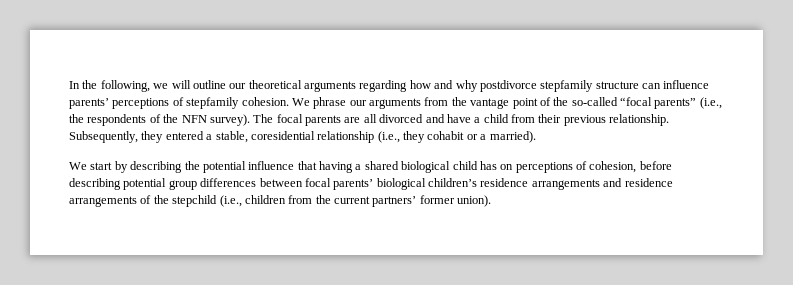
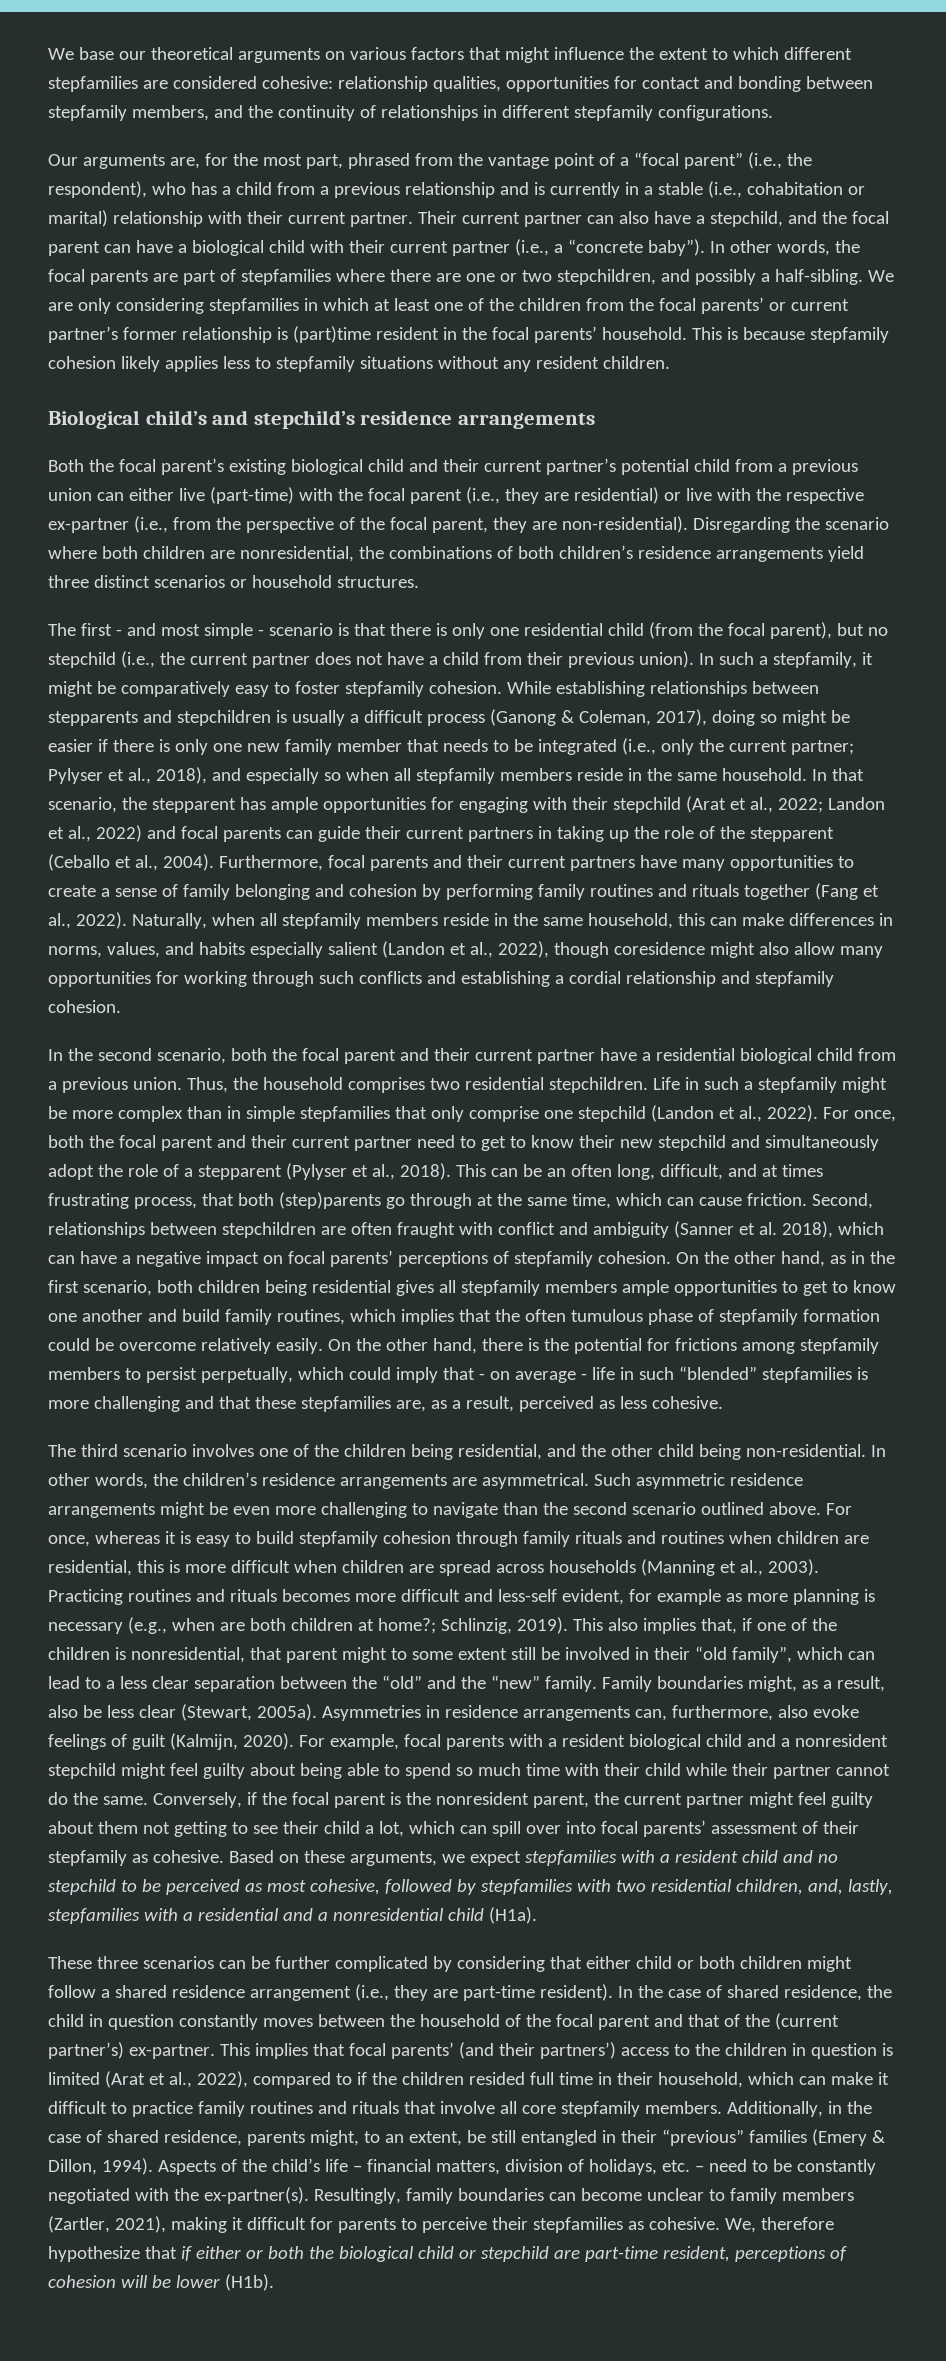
- In the following, we will outline our theoretical arguments regarding how and why postdivorce stepfamily structure can influence parents’ perceptions of stepfamily cohesion. We phrase our arguments from the vantage point of the so-called “focal parents” (i.e., the respondents of the NFN survey). The focal parents are all divorced and have a child from their previous relationship. Subsequently, they entered a stable, coresidential relationship (i.e., they cohabit or a married).
- We start by describing the potential influence that having a shared biological child has on perceptions of cohesion, before describing potential group differences between focal parents’ biological children’s residence arrangements and residence arrangements of the stepchild (i.e., children from the current partners’ former union).
+ We base our theoretical arguments on various factors that might influence the extent to which different stepfamilies are considered cohesive: relationship qualities, opportunities for contact and bonding between stepfamily members, and the continuity of relationships in different stepfamily configurations.
+ Our arguments are, for the most part, phrased from the vantage point of a “focal parent” (i.e., the respondent), who has a child from a previous relationship and is currently in a stable (i.e., cohabitation or marital) relationship with their current partner. Their current partner can also have a stepchild, and the focal parent can have a biological child with their current partner (i.e., a “concrete baby”). In other words, the focal parents are part of stepfamilies where there are one or two stepchildren, and possibly a half-sibling. We are only considering stepfamilies in which at least one of the children from the focal parents’ or current partner’s former relationship is (part)time resident in the focal parents’ household. This is because stepfamily cohesion likely applies less to stepfamily situations without any resident children.
+ Biological child’s and stepchild’s residence arrangements
+ Both the focal parent’s existing biological child and their current partner’s potential child from a previous union can either live (part-time) with the focal parent (i.e., they are residential) or live with the respective ex-partner (i.e., from the perspective of the focal parent, they are non-residential). Disregarding the scenario where both children are nonresidential, the combinations of both children’s residence arrangements yield three distinct scenarios or household structures.
+ The first - and most simple - scenario is that there is only one residential child (from the focal parent), but no stepchild (i.e., the current partner does not have a child from their previous union). In such a stepfamily, it might be comparatively easy to foster stepfamily cohesion. While establishing relationships between stepparents and stepchildren is usually a difficult process (Ganong & Coleman, 2017), doing so might be easier if there is only one new family member that needs to be integrated (i.e., only the current partner; Pylyser et al., 2018), and especially so when all stepfamily members reside in the same household. In that scenario, the stepparent has ample opportunities for engaging with their stepchild (Arat et al., 2022; Landon et al., 2022) and focal parents can guide their current partners in taking up the role of the stepparent (Ceballo et al., 2004). Furthermore, focal parents and their current partners have many opportunities to create a sense of family belonging and cohesion by performing family routines and rituals together (Fang et al., 2022). Naturally, when all stepfamily members reside in the same household, this can make differences in norms, values, and habits especially salient (Landon et al., 2022), though coresidence might also allow many opportunities for working through such conflicts and establishing a cordial relationship and stepfamily cohesion.
+ In the second scenario, both the focal parent and their current partner have a residential biological child from a previous union. Thus, the household comprises two residential stepchildren. Life in such a stepfamily might be more complex than in simple stepfamilies that only comprise one stepchild (Landon et al., 2022). For once, both the focal parent and their current partner need to get to know their new stepchild and simultaneously adopt the role of a stepparent (Pylyser et al., 2018). This can be an often long, difficult, and at times frustrating process, that both (step)parents go through at the same time, which can cause friction. Second, relationships between stepchildren are often fraught with conflict and ambiguity (Sanner et al. 2018), which can have a negative impact on focal parents’ perceptions of stepfamily cohesion. On the other hand, as in the first scenario, both children being residential gives all stepfamily members ample opportunities to get to know one another and build family routines, which implies that the often tumulous phase of stepfamily formation could be overcome relatively easily. On the other hand, there is the potential for frictions among stepfamily members to persist perpetually, which could imply that - on average - life in such “blended” stepfamilies is more challenging and that these stepfamilies are, as a result, perceived as less cohesive.
+ The third scenario involves one of the children being residential, and the other child being non-residential. In other words, the children’s residence arrangements are asymmetrical. Such asymmetric residence arrangements might be even more challenging to navigate than the second scenario outlined above. For once, whereas it is easy to build stepfamily cohesion through family rituals and routines when children are residential, this is more difficult when children are spread across households (Manning et al., 2003). Practicing routines and rituals becomes more difficult and less-self evident, for example as more planning is necessary (e.g., when are both children at home?; Schlinzig, 2019). This also implies that, if one of the children is nonresidential, that parent might to some extent still be involved in their “old family”, which can lead to a less clear separation between the “old” and the “new” family. Family boundaries might, as a result, also be less clear (Stewart, 2005a). Asymmetries in residence arrangements can, furthermore, also evoke feelings of guilt (Kalmijn, 2020). For example, focal parents with a resident biological child and a nonresident stepchild might feel guilty about being able to spend so much time with their child while their partner cannot do the same. Conversely, if the focal parent is the nonresident parent, the current partner might feel guilty about them not getting to see their child a lot, which can spill over into focal parents’ assessment of their stepfamily as cohesive. Based on these arguments, we expect stepfamilies with a resident child and no stepchild to be perceived as most cohesive, followed by stepfamilies with two residential children, and, lastly, stepfamilies with a residential and a nonresidential child (H1a).
+ These three scenarios can be further complicated by considering that either child or both children might follow a shared residence arrangement (i.e., they are part-time resident). In the case of shared residence, the child in question constantly moves between the household of the focal parent and that of the (current partner’s) ex-partner. This implies that focal parents’ (and their partners’) access to the children in question is limited (Arat et al., 2022), compared to if the children resided full time in their household, which can make it difficult to practice family routines and rituals that involve all core stepfamily members. Additionally, in the case of shared residence, parents might, to an extent, be still entangled in their “previous” families (Emery & Dillon, 1994). Aspects of the child’s life – financial matters, division of holidays, etc. – need to be constantly negotiated with the ex-partner(s). Resultingly, family boundaries can become unclear to family members (Zartler, 2021), making it difficult for parents to perceive their stepfamilies as cohesive. We, therefore hypothesize that if either or both the biological child or stepchild are part-time resident, perceptions of cohesion will be lower (H1b).

